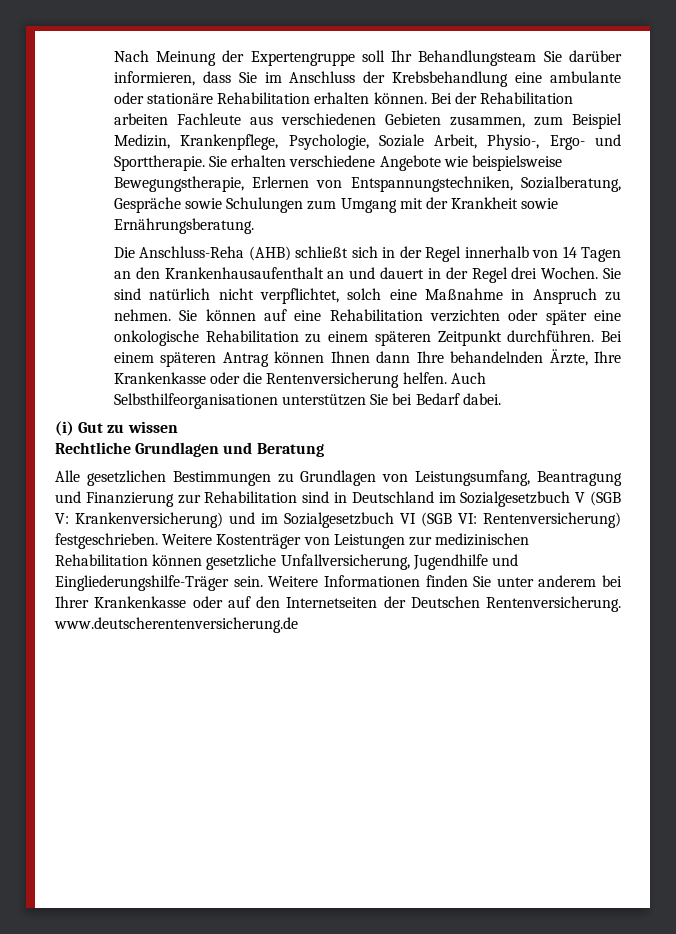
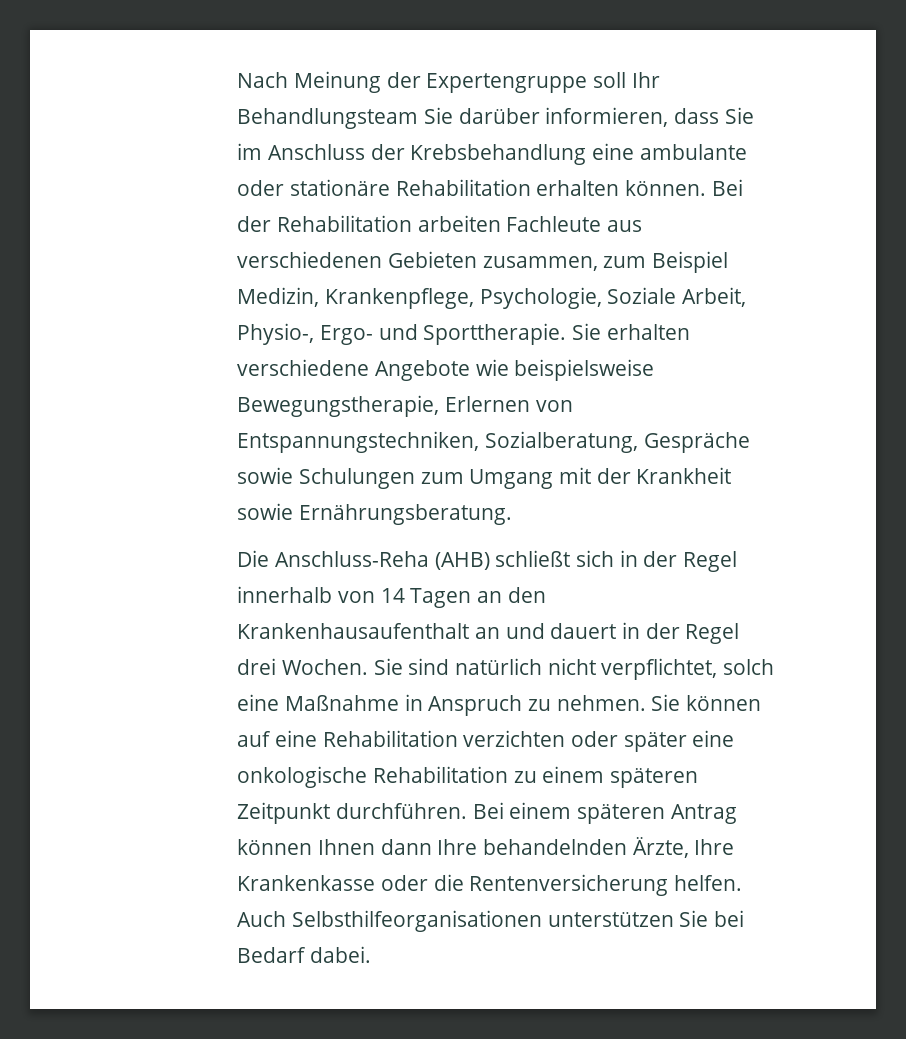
- (i) Gut zu wissen
- Rechtliche Grundlagen und Beratung
- Alle gesetzlichen Bestimmungen zu Grundlagen von Leistungsumfang, Beantragung und Finanzierung zur Rehabilitation sind in Deutschland im Sozialgesetzbuch V (SGB V: Krankenversicherung) und im Sozialgesetzbuch VI (SGB VI: Rentenversicherung) festgeschrieben. Weitere Kostenträger von Leistungen zur medizinischen Rehabilitation können gesetzliche Unfallversicherung, Jugendhilfe und Eingliederungshilfe-Träger sein. Weitere Informationen finden Sie unter anderem bei Ihrer Krankenkasse oder auf den Internetseiten der Deutschen Rentenversicherung. www.deutscherentenversicherung.de

